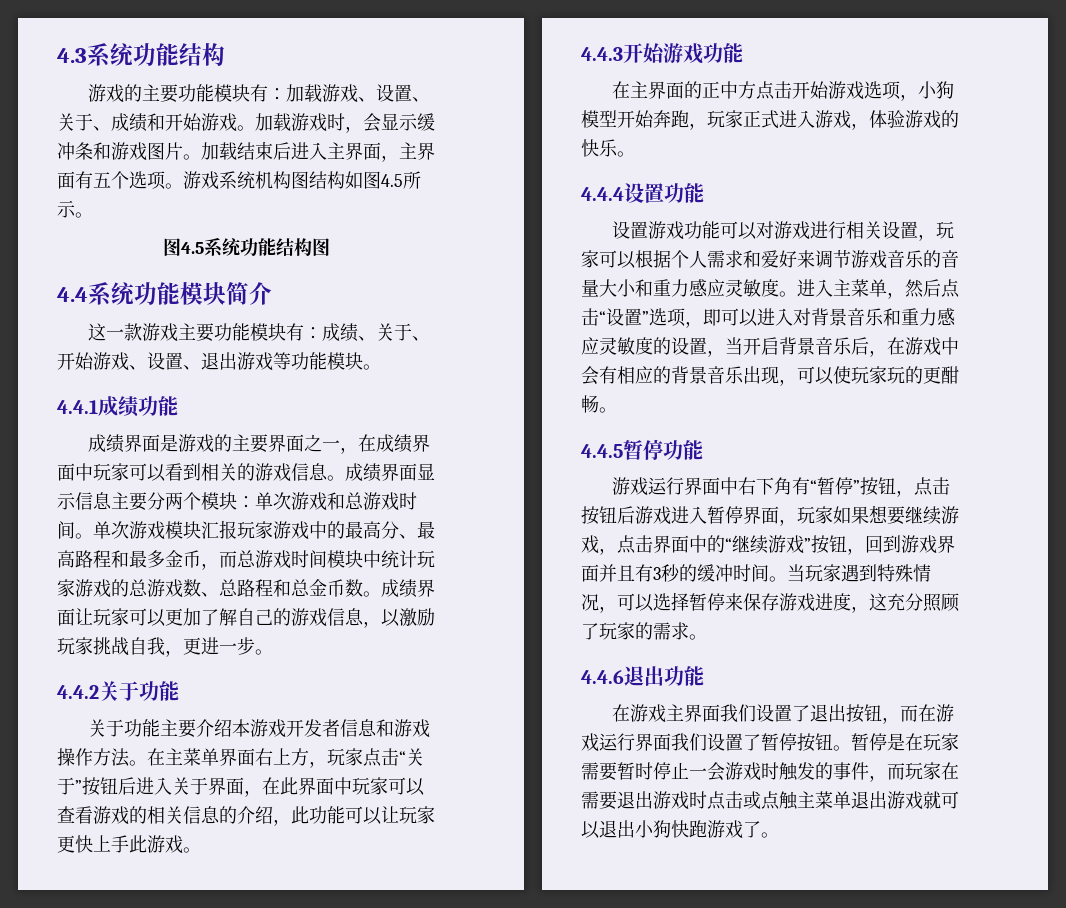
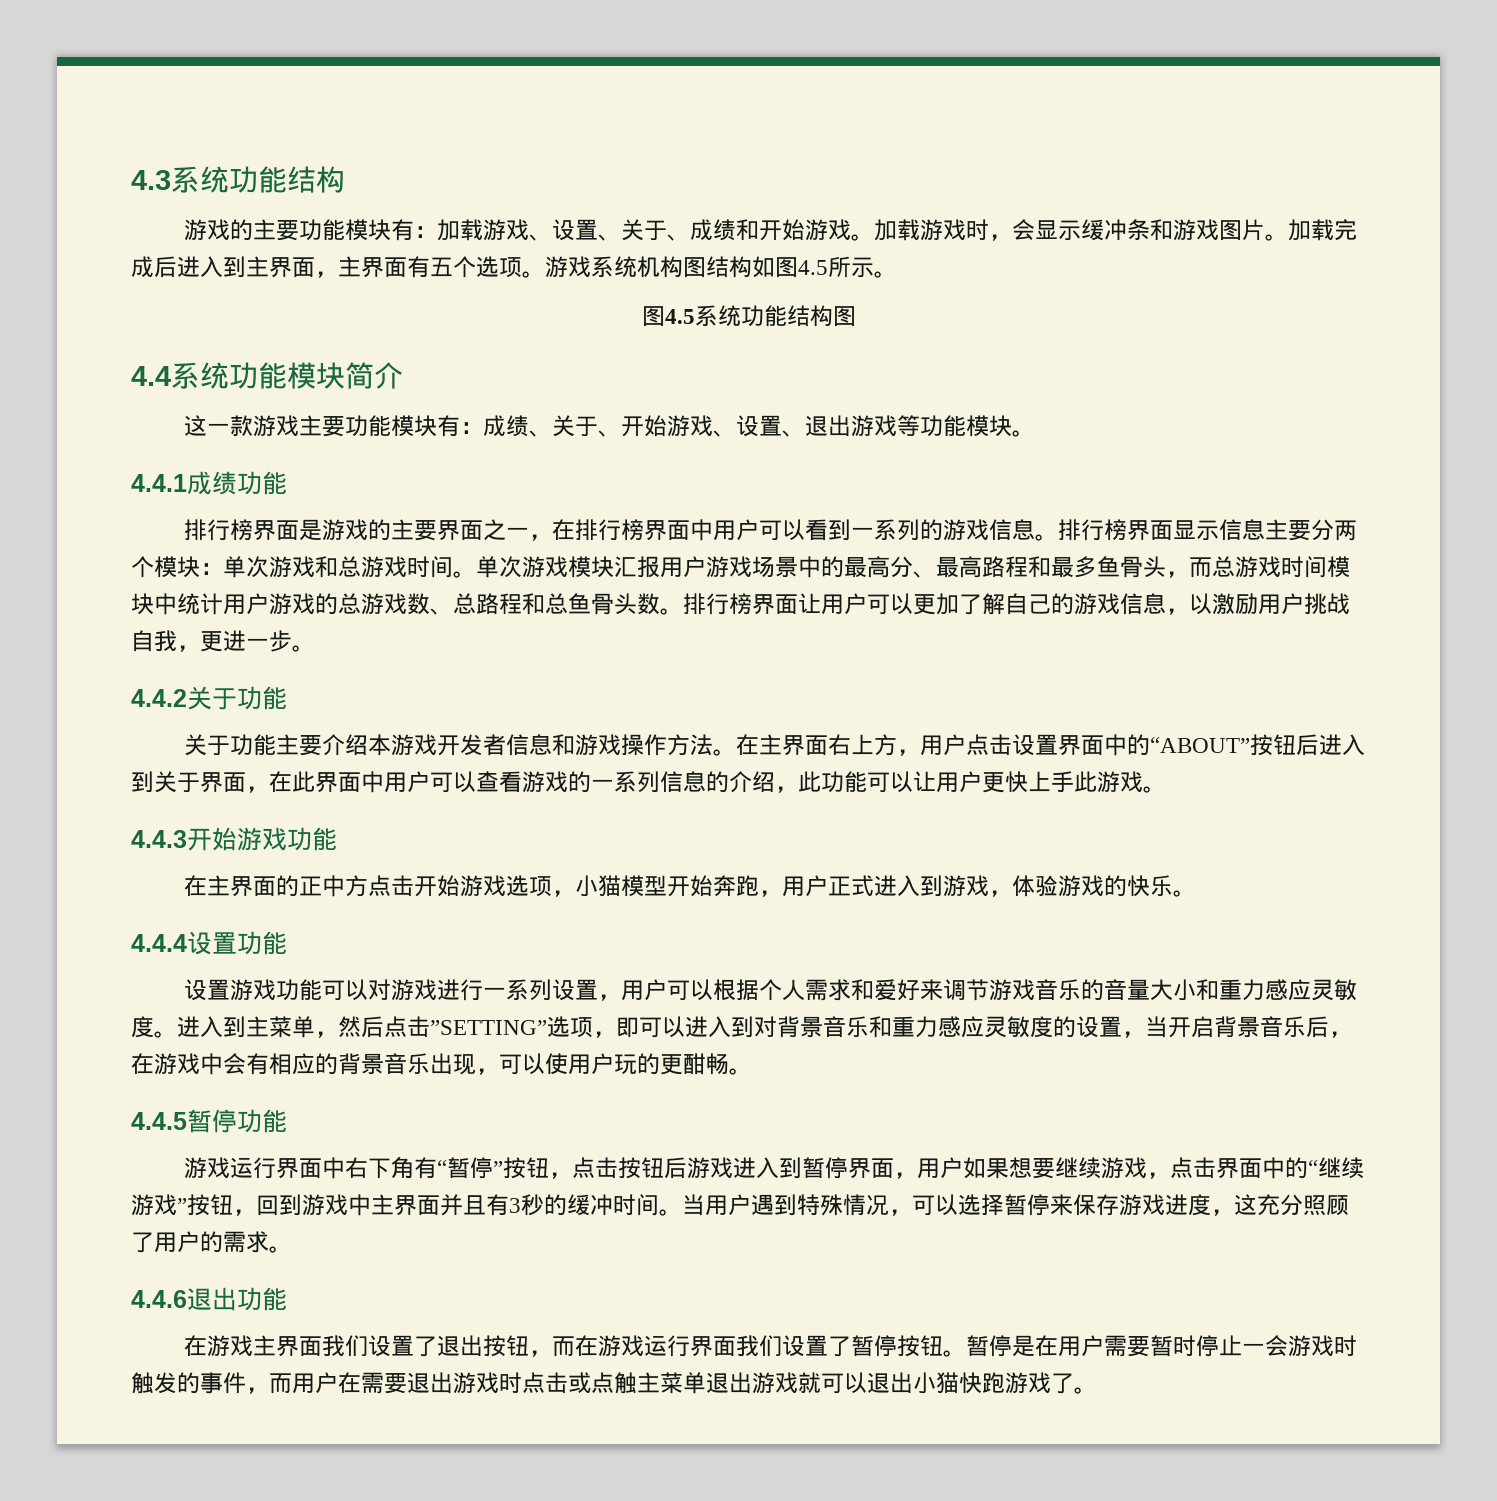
- 加载结束后进入主界面，主界面有五个选项。
+ 加载完成后进入到主界面，主界面有五个选项。
- 成绩界面是游戏的主要界面之一，在成绩界面中玩家可以看到相关的游戏信息。
+ 排行榜界面是游戏的主要界面之一，在排行榜界面中用户可以看到一系列的游戏信息。
- 成绩界面显示信息主要分两个模块：单次游戏和总游戏时间。
+ 排行榜界面显示信息主要分两个模块：单次游戏和总游戏时间。
- 单次游戏模块汇报玩家游戏中的最高分、最高路程和最多金币，而总游戏时间模块中统计玩家游戏的总游戏数、总路程和总金币数。成绩界面让玩家可以更加了解自己的游戏信息，以激励玩家挑战自我，更进一步。
+ 单次游戏模块汇报用户游戏场景中的最高分、最高路程和最多鱼骨头，而总游戏时间模块中统计用户游戏的总游戏数、总路程和总鱼骨头数。排行榜界面让用户可以更加了解自己的游戏信息，以激励用户挑战自我，更进一步。
- 在主菜单界面右上方，玩家点击“关于”按钮后进入关于界面，在此界面中玩家可以查看游戏的相关信息的介绍，此功能可以让玩家更快上手此游戏。
+ 在主界面右上方，用户点击设置界面中的“ABOUT”按钮后进入到关于界面，在此界面中用户可以查看游戏的一系列信息的介绍，此功能可以让用户更快上手此游戏。
- 在主界面的正中方点击开始游戏选项，小狗模型开始奔跑，玩家正式进入游戏，体验游戏的快乐。
+ 在主界面的正中方点击开始游戏选项，小猫模型开始奔跑，用户正式进入到游戏，体验游戏的快乐。
- 设置游戏功能可以对游戏进行相关设置，玩家可以根据个人需求和爱好来调节游戏音乐的音量大小和重力感应灵敏度。
+ 设置游戏功能可以对游戏进行一系列设置，用户可以根据个人需求和爱好来调节游戏音乐的音量大小和重力感应灵敏度。
- 进入主菜单，然后点击“设置”选项，即可以进入对背景音乐和重力感应灵敏度的设置，当开启背景音乐后，在游戏中会有相应的背景音乐出现，可以使玩家玩的更酣畅。
+ 进入到主菜单，然后点击”SETTING”选项，即可以进入到对背景音乐和重力感应灵敏度的设置，当开启背景音乐后，在游戏中会有相应的背景音乐出现，可以使用户玩的更酣畅。
- 游戏运行界面中右下角有“暂停”按钮，点击按钮后游戏进入暂停界面，玩家如果想要继续游戏，点击界面中的“继续游戏”按钮，回到游戏界面并且有3秒的缓冲时间。
+ 游戏运行界面中右下角有“暂停”按钮，点击按钮后游戏进入到暂停界面，用户如果想要继续游戏，点击界面中的“继续游戏”按钮，回到游戏中主界面并且有3秒的缓冲时间。
- 当玩家遇到特殊情况，可以选择暂停来保存游戏进度，这充分照顾了玩家的需求。
+ 当用户遇到特殊情况，可以选择暂停来保存游戏进度，这充分照顾了用户的需求。
- 暂停是在玩家需要暂时停止一会游戏时触发的事件，而玩家在需要退出游戏时点击或点触主菜单退出游戏就可以退出小狗快跑游戏了。
+ 暂停是在用户需要暂时停止一会游戏时触发的事件，而用户在需要退出游戏时点击或点触主菜单退出游戏就可以退出小猫快跑游戏了。

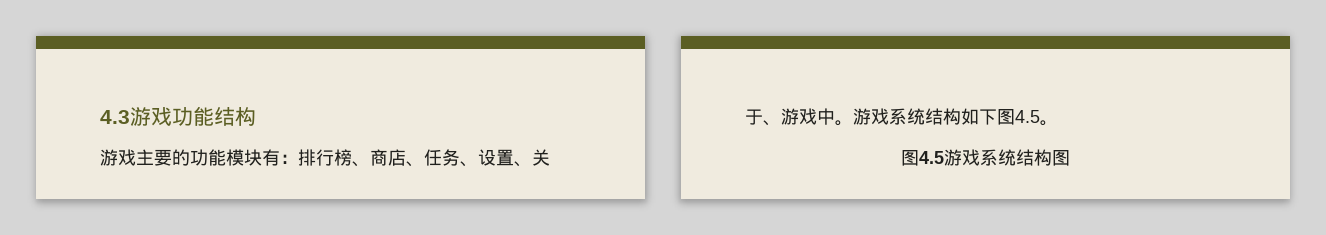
- 4.3系统功能结构
+ 4.3游戏功能结构
- 游戏的主要功能模块有：加载游戏、设置、关于、成绩和开始游戏。加载游戏时，会显示缓冲条和游戏图片。加载完成后进入到主界面，主界面有五个选项。游戏系统机构图结构如图4.5所示。
+ 游戏主要的功能模块有：排行榜、商店、任务、设置、关于、游戏中。游戏系统结构如下图4.5。
- 图4.5系统功能结构图
+ 图4.5游戏系统结构图
- 4.4系统功能模块简介
- 这一款游戏主要功能模块有：成绩、关于、开始游戏、设置、退出游戏等功能模块。
- 4.4.1成绩功能
- 排行榜界面是游戏的主要界面之一，在排行榜界面中用户可以看到一系列的游戏信息。排行榜界面显示信息主要分两个模块：单次游戏和总游戏时间。单次游戏模块汇报用户游戏场景中的最高分、最高路程和最多鱼骨头，而总游戏时间模块中统计用户游戏的总游戏数、总路程和总鱼骨头数。排行榜界面让用户可以更加了解自己的游戏信息，以激励用户挑战自我，更进一步。
- 4.4.2关于功能
- 关于功能主要介绍本游戏开发者信息和游戏操作方法。在主界面右上方，用户点击设置界面中的“ABOUT”按钮后进入到关于界面，在此界面中用户可以查看游戏的一系列信息的介绍，此功能可以让用户更快上手此游戏。
- 4.4.3开始游戏功能
- 在主界面的正中方点击开始游戏选项，小猫模型开始奔跑，用户正式进入到游戏，体验游戏的快乐。
- 4.4.4设置功能
- 设置游戏功能可以对游戏进行一系列设置，用户可以根据个人需求和爱好来调节游戏音乐的音量大小和重力感应灵敏度。进入到主菜单，然后点击”SETTING”选项，即可以进入到对背景音乐和重力感应灵敏度的设置，当开启背景音乐后，在游戏中会有相应的背景音乐出现，可以使用户玩的更酣畅。
- 4.4.5暂停功能
- 游戏运行界面中右下角有“暂停”按钮，点击按钮后游戏进入到暂停界面，用户如果想要继续游戏，点击界面中的“继续游戏”按钮，回到游戏中主界面并且有3秒的缓冲时间。当用户遇到特殊情况，可以选择暂停来保存游戏进度，这充分照顾了用户的需求。
- 4.4.6退出功能
- 在游戏主界面我们设置了退出按钮，而在游戏运行界面我们设置了暂停按钮。暂停是在用户需要暂时停止一会游戏时触发的事件，而用户在需要退出游戏时点击或点触主菜单退出游戏就可以退出小猫快跑游戏了。

